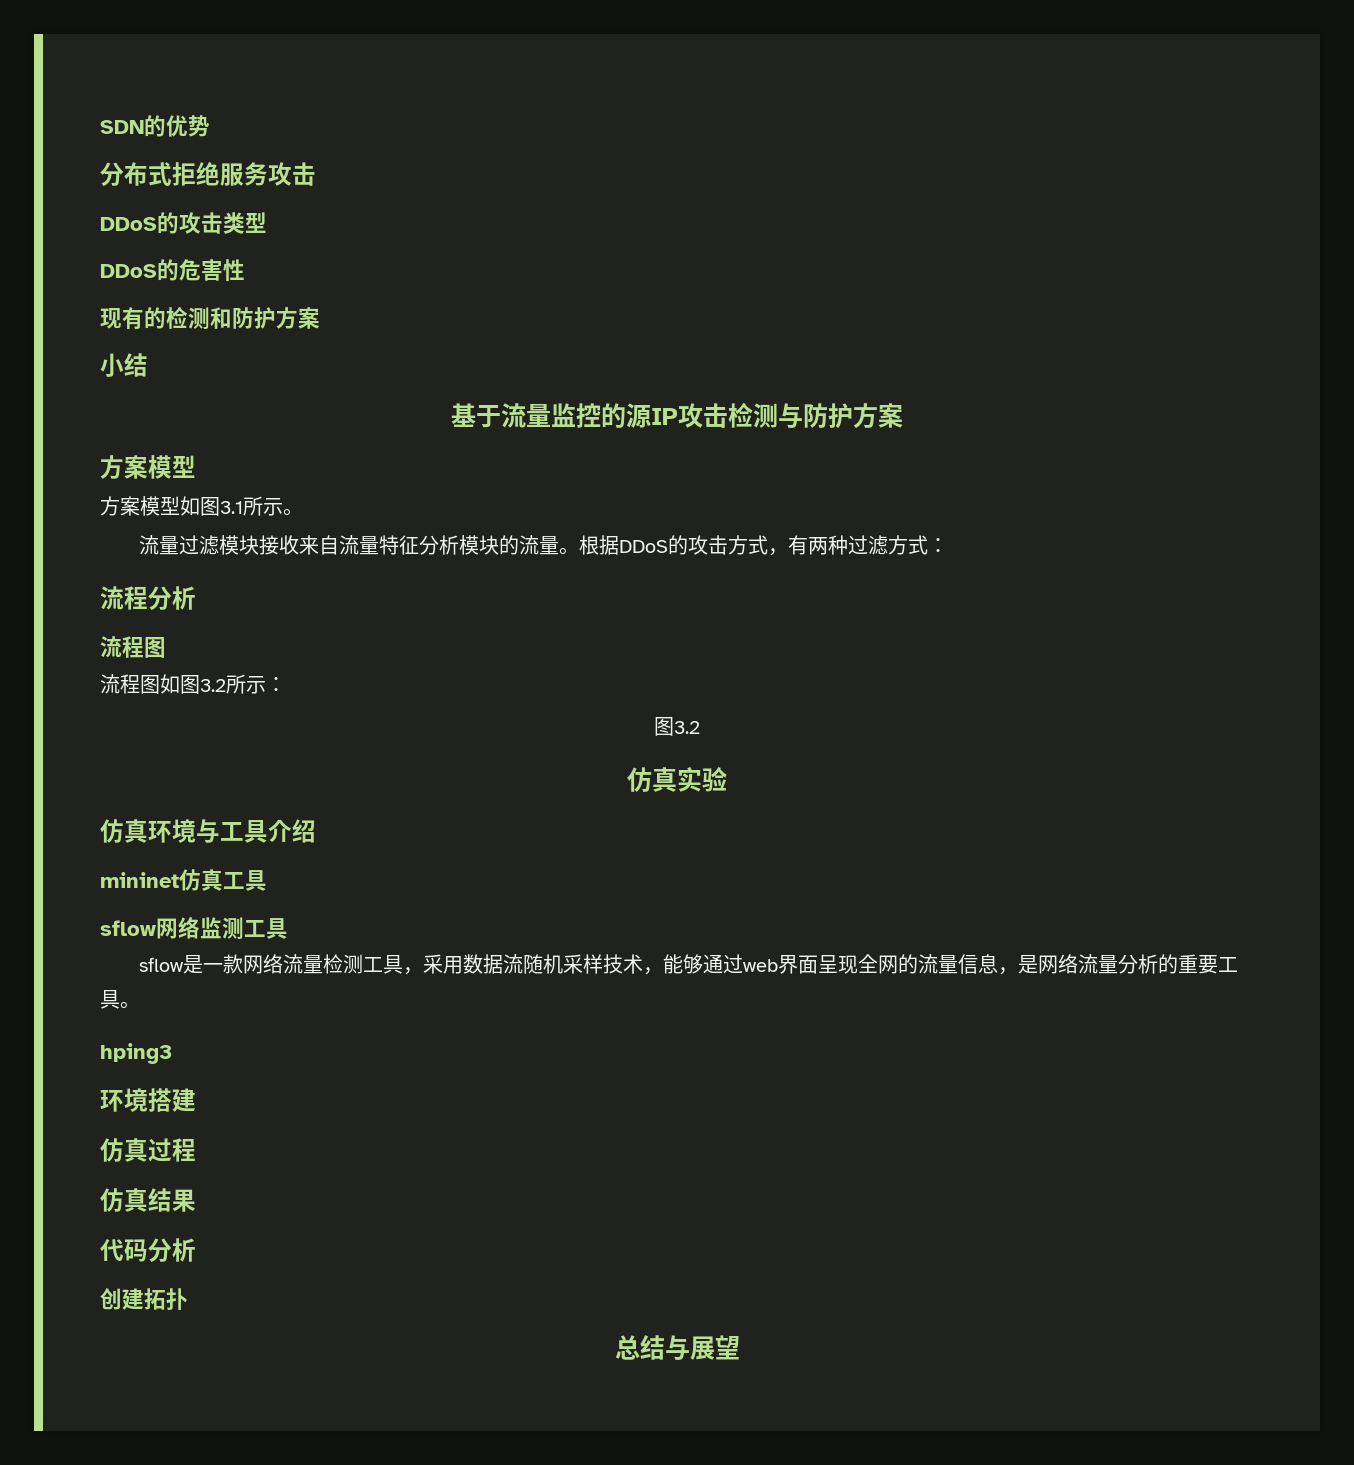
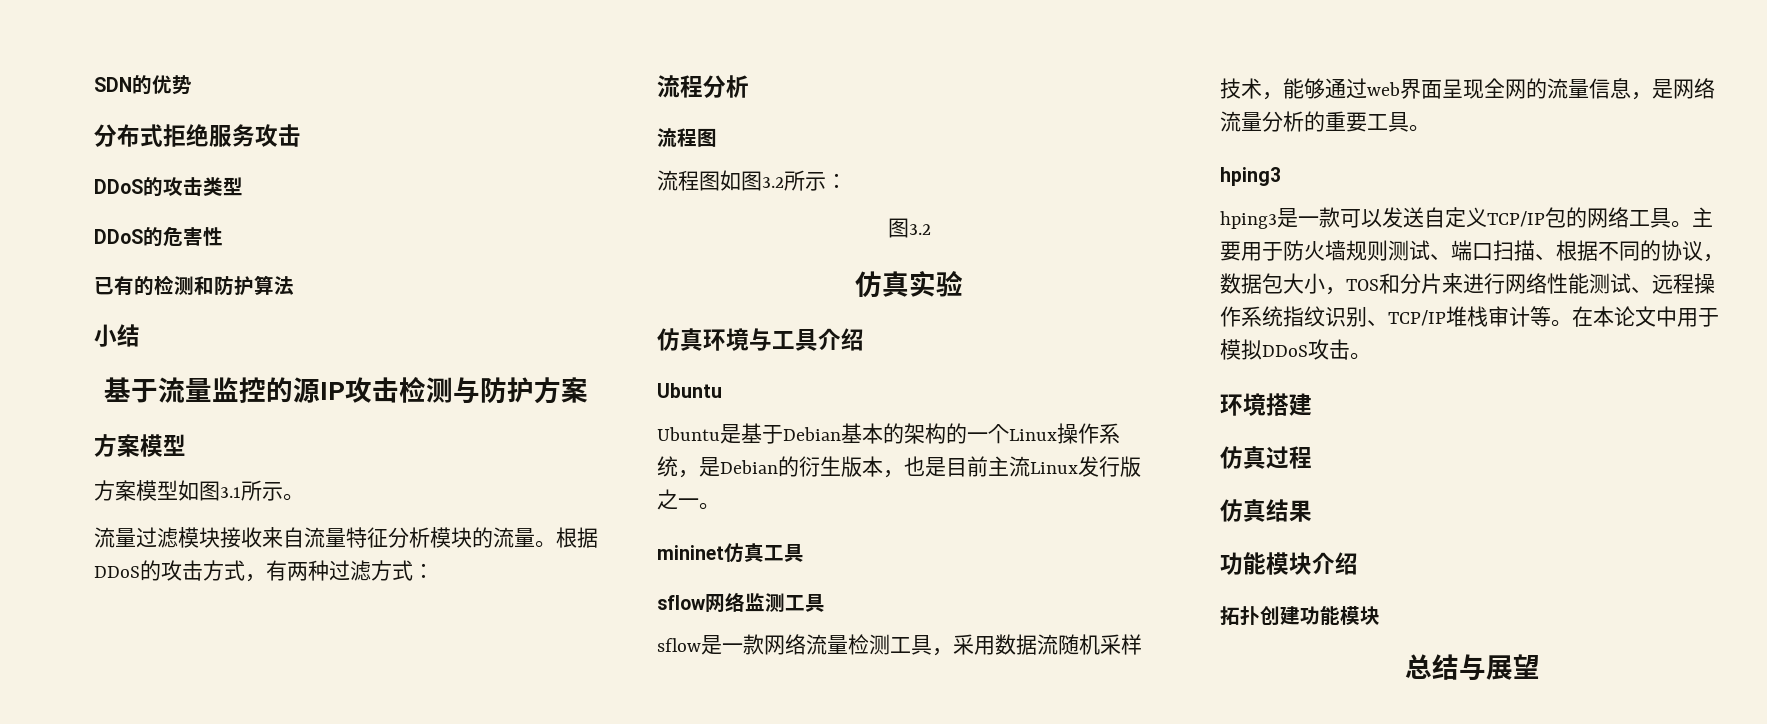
- 现有的检测和防护方案
+ 已有的检测和防护算法
  仿真环境与工具介绍
+ Ubuntu
+ Ubuntu是基于Debian基本的架构的一个Linux操作系统，是Debian的衍生版本，也是目前主流Linux发行版之一。
+ hping3是一款可以发送自定义TCP/IP包的网络工具。主要用于防火墙规则测试、端口扫描、根据不同的协议，数据包大小，TOS和分片来进行网络性能测试、远程操作系统指纹识别、TCP/IP堆栈审计等。在本论文中用于模拟DDoS攻击。
- 代码分析
- 创建拓扑
+ 功能模块介绍
+ 拓扑创建功能模块

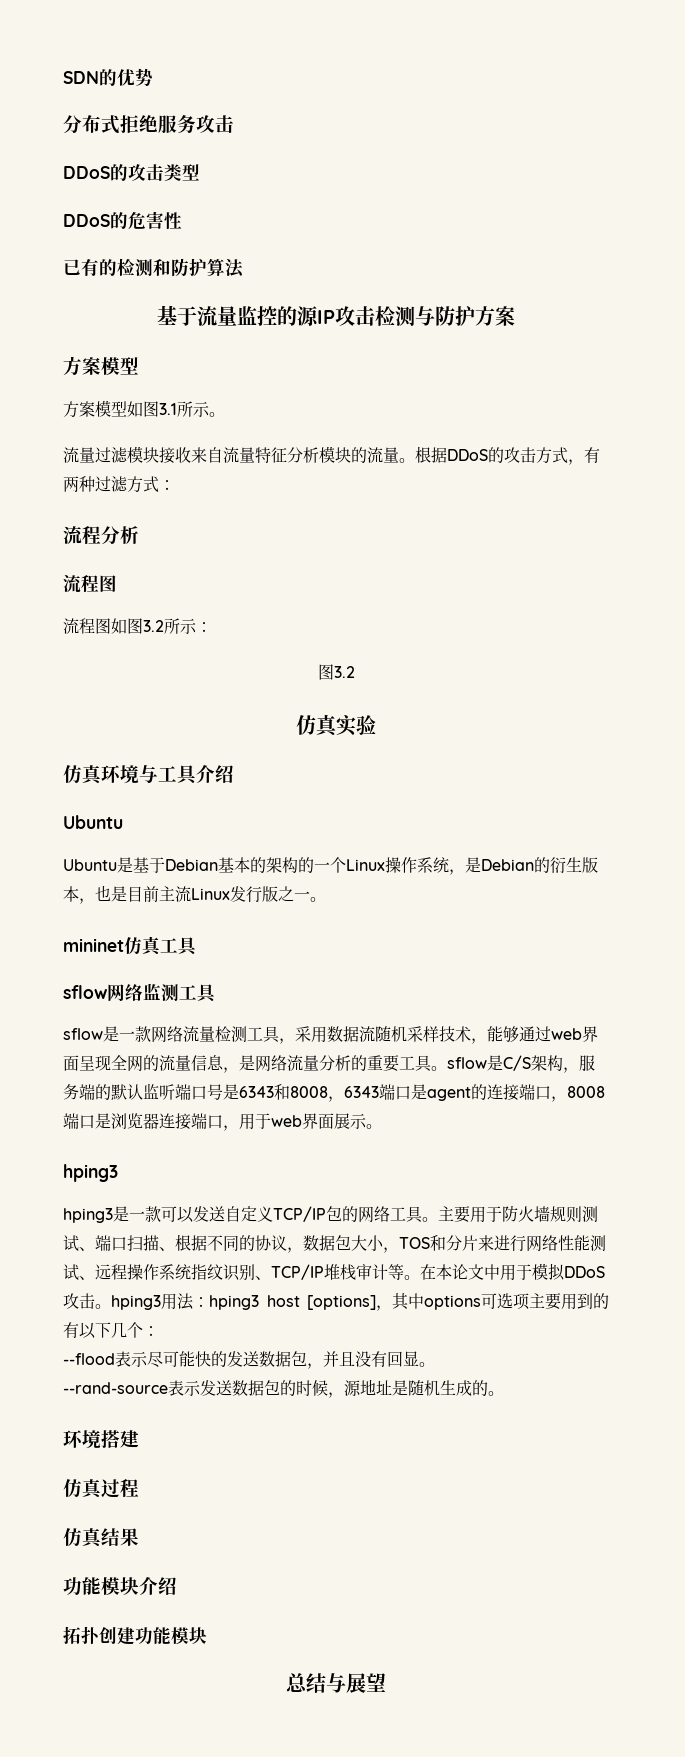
- 小结
- sflow是一款网络流量检测工具，采用数据流随机采样技术，能够通过web界面呈现全网的流量信息，是网络流量分析的重要工具。
+ sflow是一款网络流量检测工具，采用数据流随机采样技术，能够通过web界面呈现全网的流量信息，是网络流量分析的重要工具。sflow是C/S架构，服务端的默认监听端口号是6343和8008，6343端口是agent的连接端口，8008端口是浏览器连接端口，用于web界面展示。
- 在本论文中用于模拟DDoS攻击。
+ 在本论文中用于模拟DDoS攻击。hping3用法：hping3 host [options]，其中options可选项主要用到的有以下几个：
+ --flood表示尽可能快的发送数据包，并且没有回显。
+ --rand-source表示发送数据包的时候，源地址是随机生成的。

